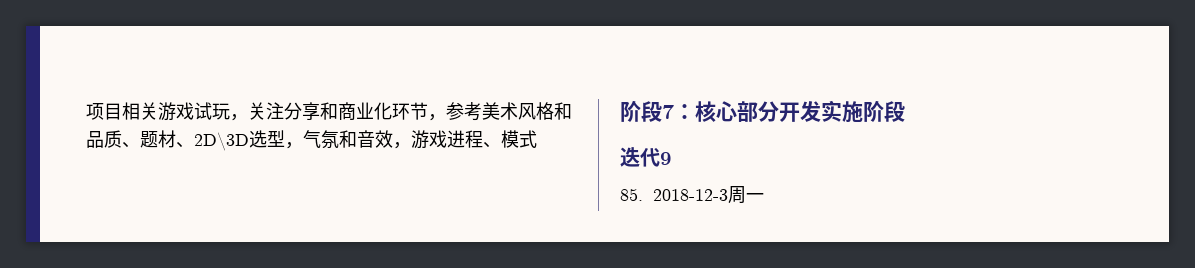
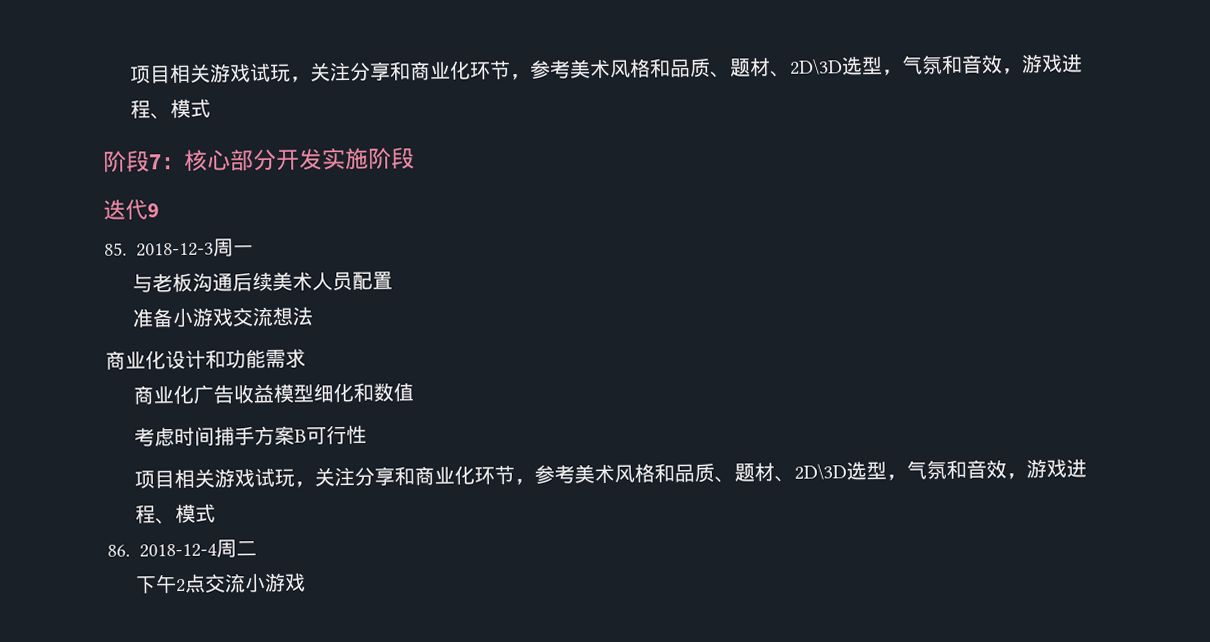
+ 与老板沟通后续美术人员配置
+ 准备小游戏交流想法
+ 商业化设计和功能需求
+ 商业化广告收益模型细化和数值
+ 考虑时间捕手方案B可行性
+ 项目相关游戏试玩，关注分享和商业化环节，参考美术风格和品质、题材、2D\3D选型，气氛和音效，游戏进程、模式
+ 86. 2018-12-4周二
+ 下午2点交流小游戏

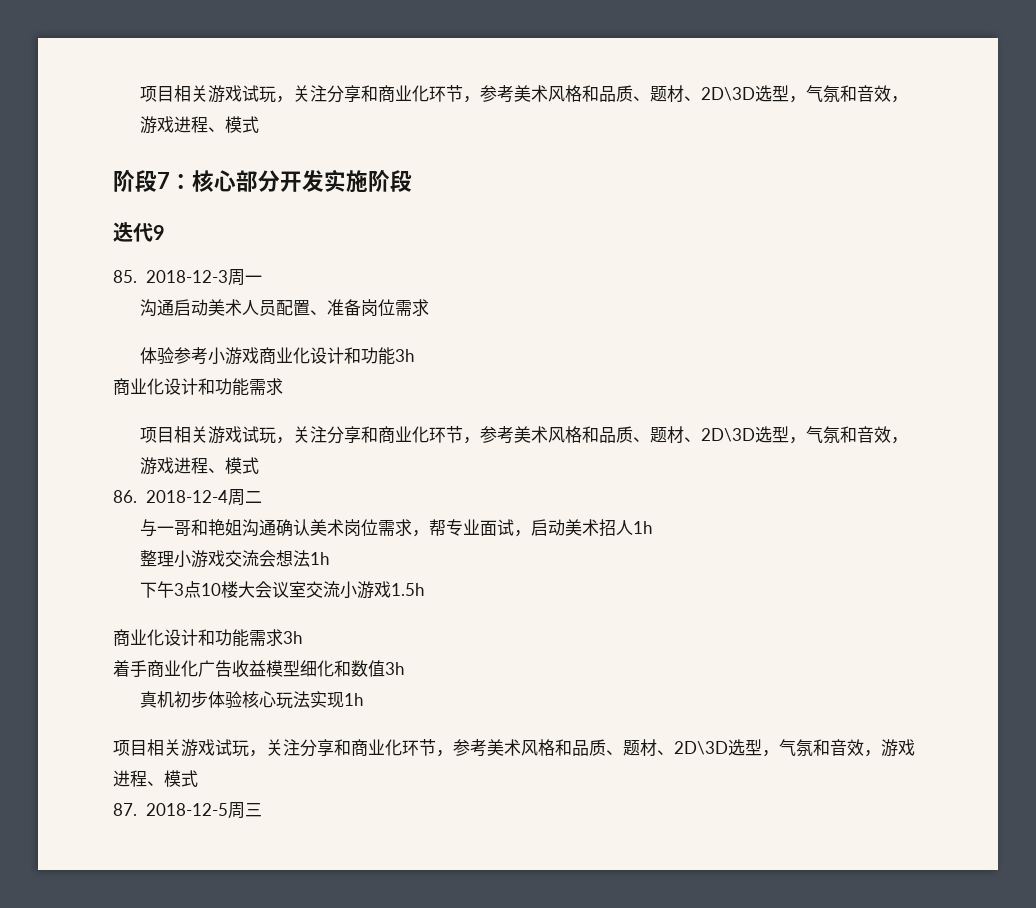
- 与老板沟通后续美术人员配置
- 准备小游戏交流想法
+ 沟通启动美术人员配置、准备岗位需求
+ 体验参考小游戏商业化设计和功能3h
  商业化设计和功能需求
- 商业化广告收益模型细化和数值
- 考虑时间捕手方案B可行性
- 下午2点交流小游戏
+ 与一哥和艳姐沟通确认美术岗位需求，帮专业面试，启动美术招人1h
+ 整理小游戏交流会想法1h
+ 下午3点10楼大会议室交流小游戏1.5h
+ 商业化设计和功能需求3h
+ 着手商业化广告收益模型细化和数值3h
+ 真机初步体验核心玩法实现1h
+ 项目相关游戏试玩，关注分享和商业化环节，参考美术风格和品质、题材、2D\3D选型，气氛和音效，游戏进程、模式
+ 87. 2018-12-5周三

